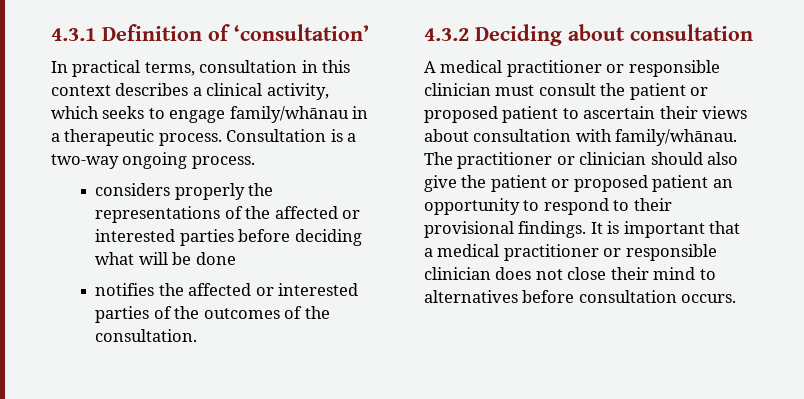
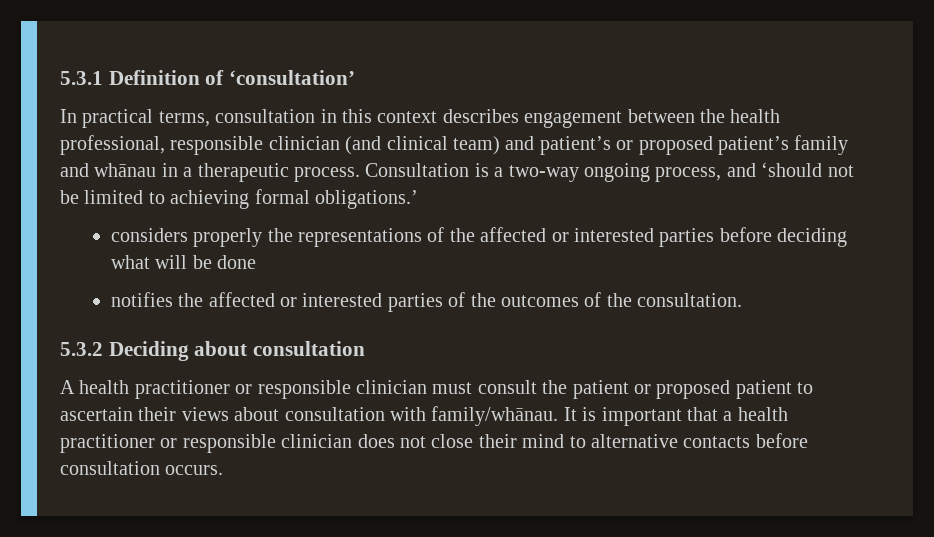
- 4.3.1 Definition of ‘consultation’
+ 5.3.1 Definition of ‘consultation’
- In practical terms, consultation in this context describes a clinical activity, which seeks to engage family/whānau in a therapeutic process.
+ In practical terms, consultation in this context describes engagement between the health professional, responsible clinician (and clinical team) and patient’s or proposed patient’s family and whānau in a therapeutic process.
- Consultation is a two-way ongoing process.
+ Consultation is a two-way ongoing process, and ‘should not be limited to achieving formal obligations.’
- 4.3.2 Deciding about consultation
+ 5.3.2 Deciding about consultation
- A medical practitioner or responsible clinician must consult the patient or proposed patient to ascertain their views about consultation with family/whānau.
+ A health practitioner or responsible clinician must consult the patient or proposed patient to ascertain their views about consultation with family/whānau.
- The practitioner or clinician should also give the patient or proposed patient an opportunity to respond to their provisional findings.
- It is important that a medical practitioner or responsible clinician does not close their mind to alternatives before consultation occurs.
+ It is important that a health practitioner or responsible clinician does not close their mind to alternative contacts before consultation occurs.

